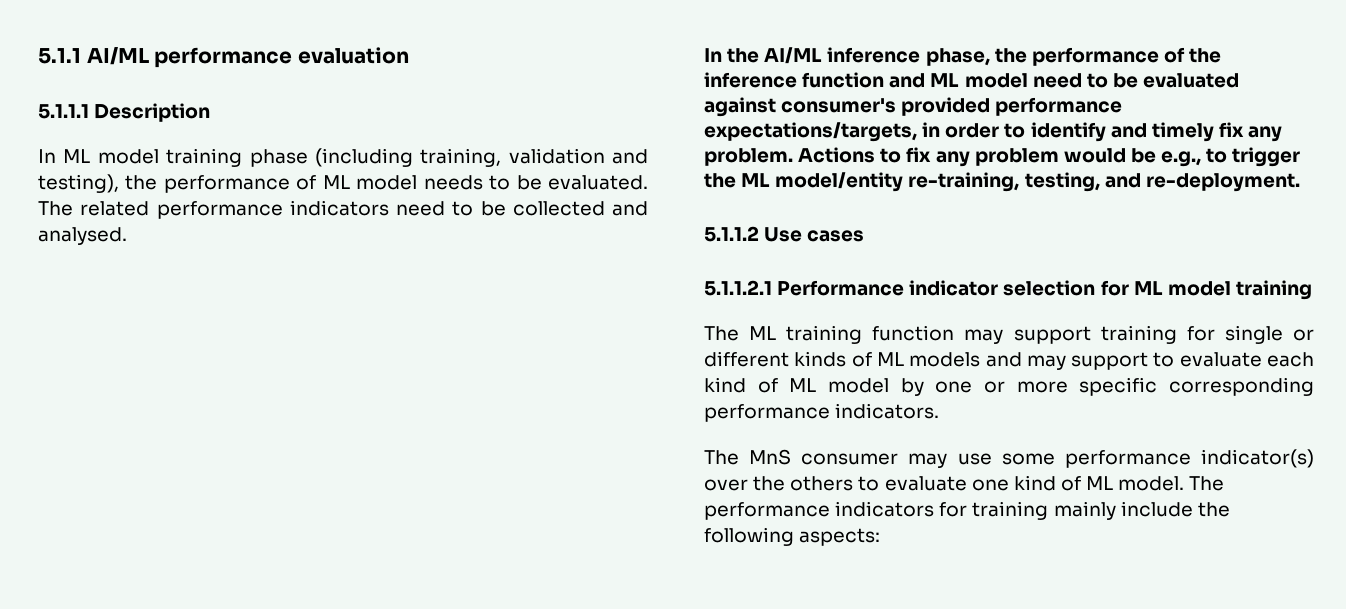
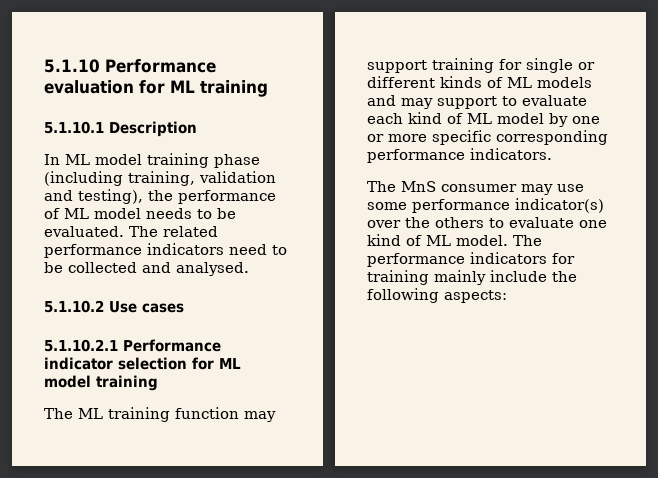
- 5.1.1 AI/ML performance evaluation
- 5.1.1.1 Description
+ 5.1.10 Performance evaluation for ML training
+ 5.1.10.1 Description
- In the AI/ML inference phase, the performance of the inference function and ML model need to be evaluated against consumer's provided performance expectations/targets, in order to identify and timely fix any problem. Actions to fix any problem would be e.g., to trigger the ML model/entity re-training, testing, and re-deployment.
- 5.1.1.2 Use cases
+ 5.1.10.2 Use cases
- 5.1.1.2.1 Performance indicator selection for ML model training
+ 5.1.10.2.1 Performance indicator selection for ML model training

